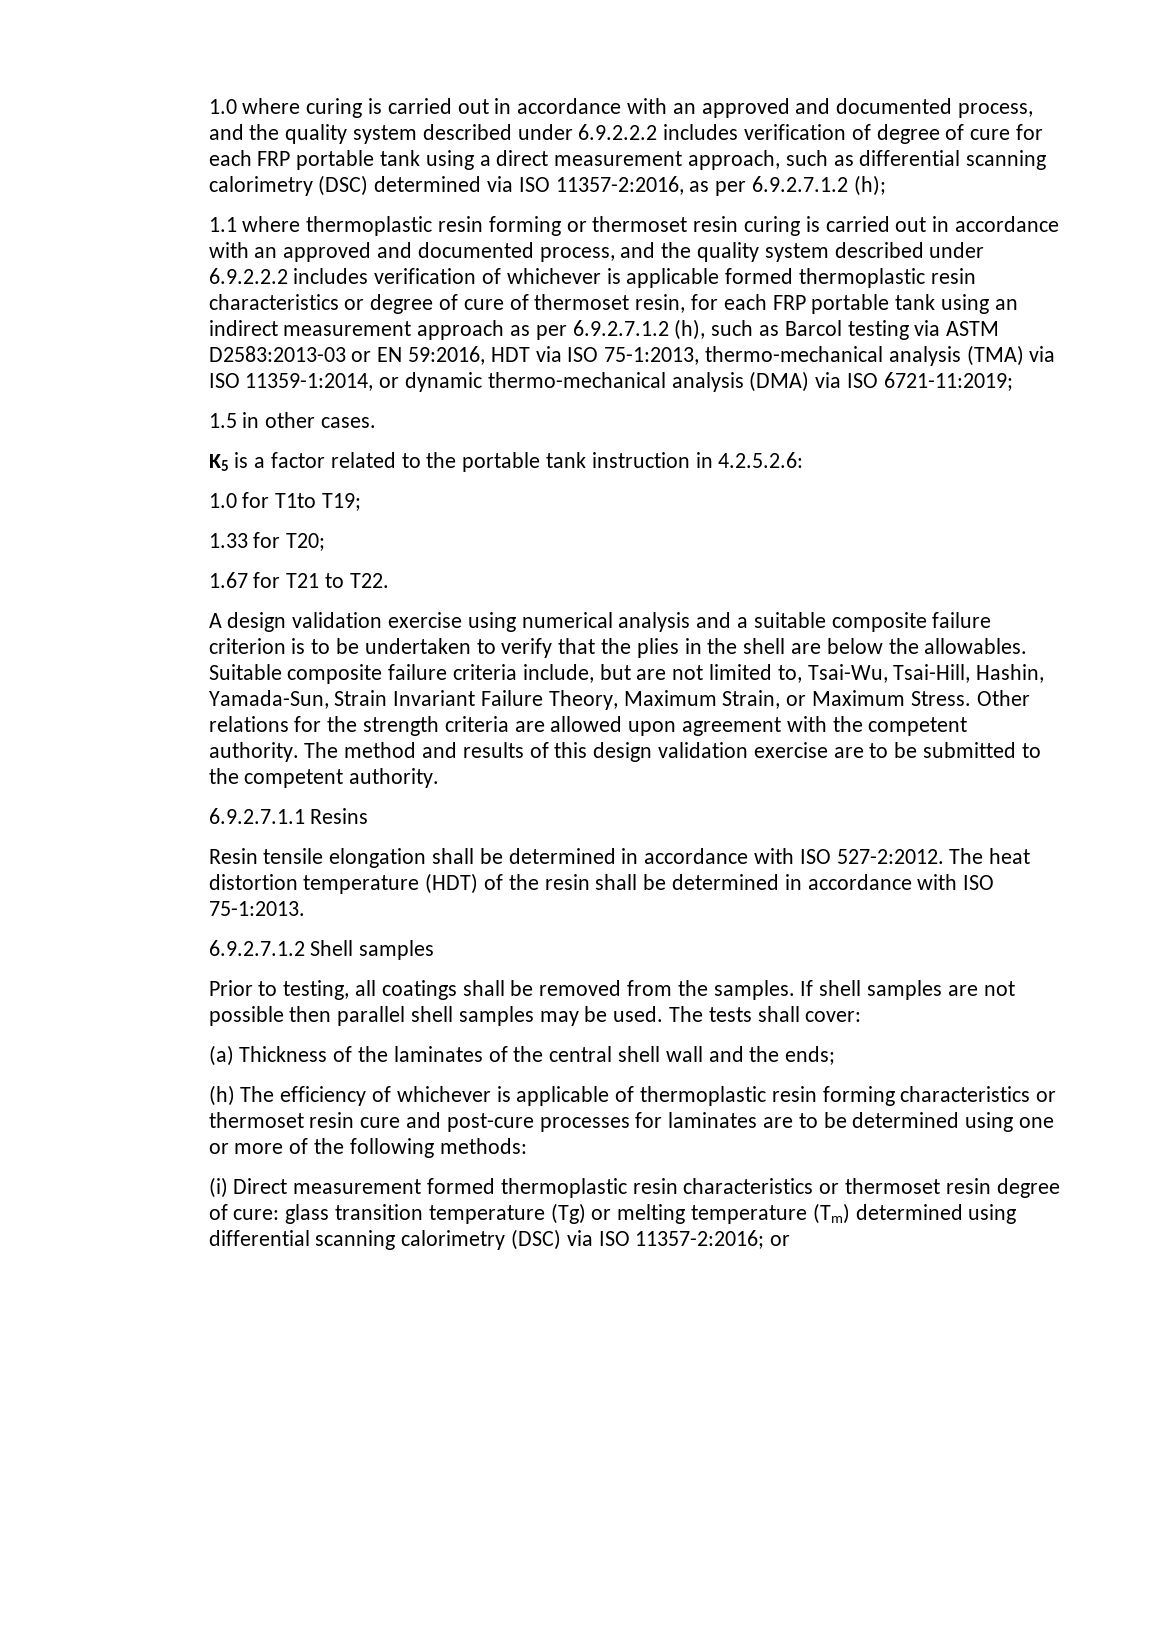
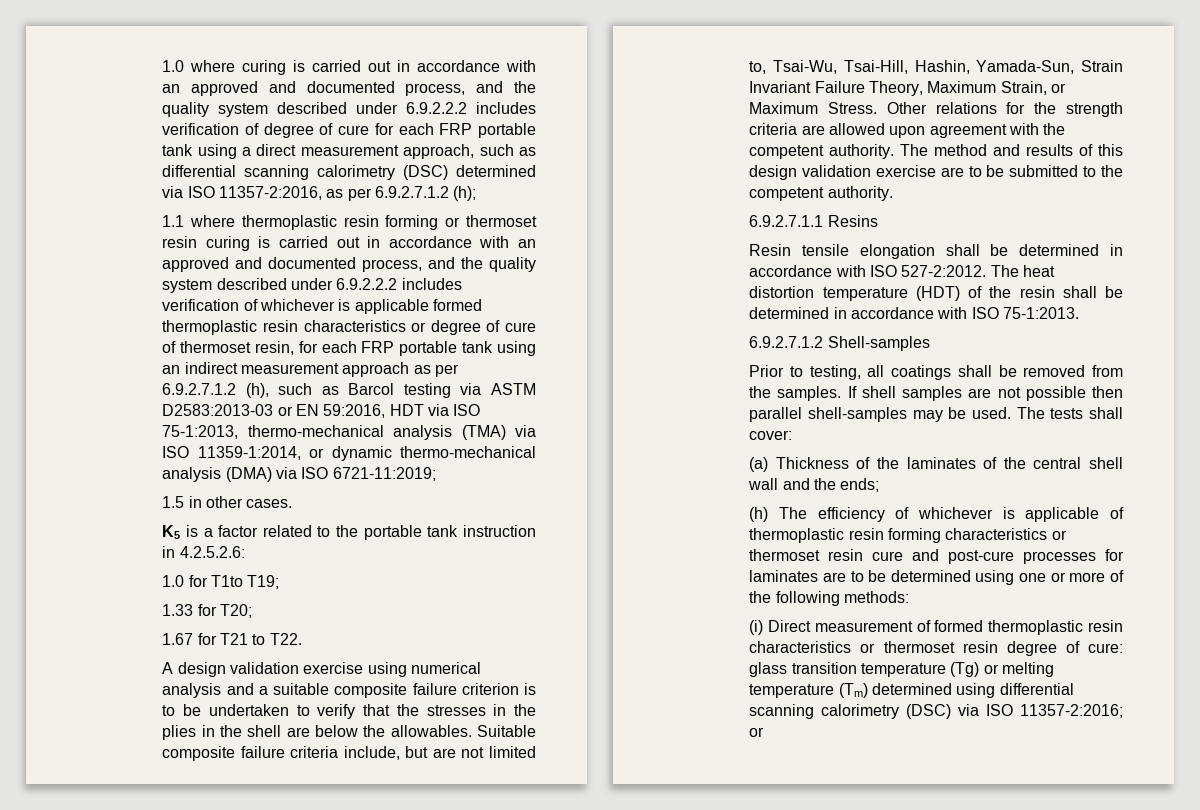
- A design validation exercise using numerical analysis and a suitable composite failure criterion is to be undertaken to verify that the plies in the shell are below the allowables.
+ A design validation exercise using numerical analysis and a suitable composite failure criterion is to be undertaken to verify that the stresses in the plies in the shell are below the allowables.
- 6.9.2.7.1.2 Shell samples
+ 6.9.2.7.1.2 Shell-samples
- If shell samples are not possible then parallel shell samples may be used.
+ If shell samples are not possible then parallel shell-samples may be used.
- (i) Direct measurement formed thermoplastic resin characteristics or thermoset resin degree of cure: glass transition temperature (Tg) or melting temperature (Tm) determined using differential scanning calorimetry (DSC) via ISO 11357-2:2016; or
+ (i) Direct measurement of formed thermoplastic resin characteristics or thermoset resin degree of cure: glass transition temperature (Tg) or melting temperature (Tm) determined using differential scanning calorimetry (DSC) via ISO 11357-2:2016; or

